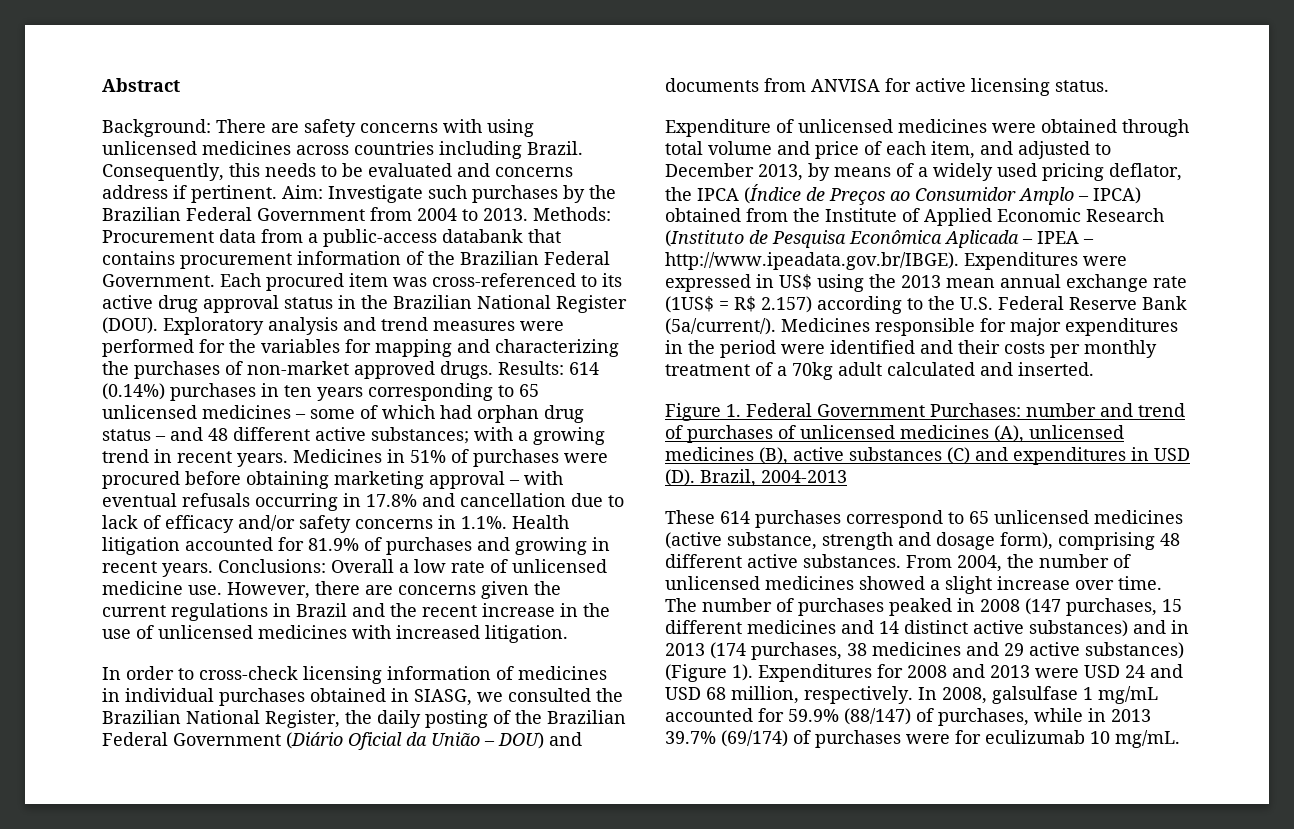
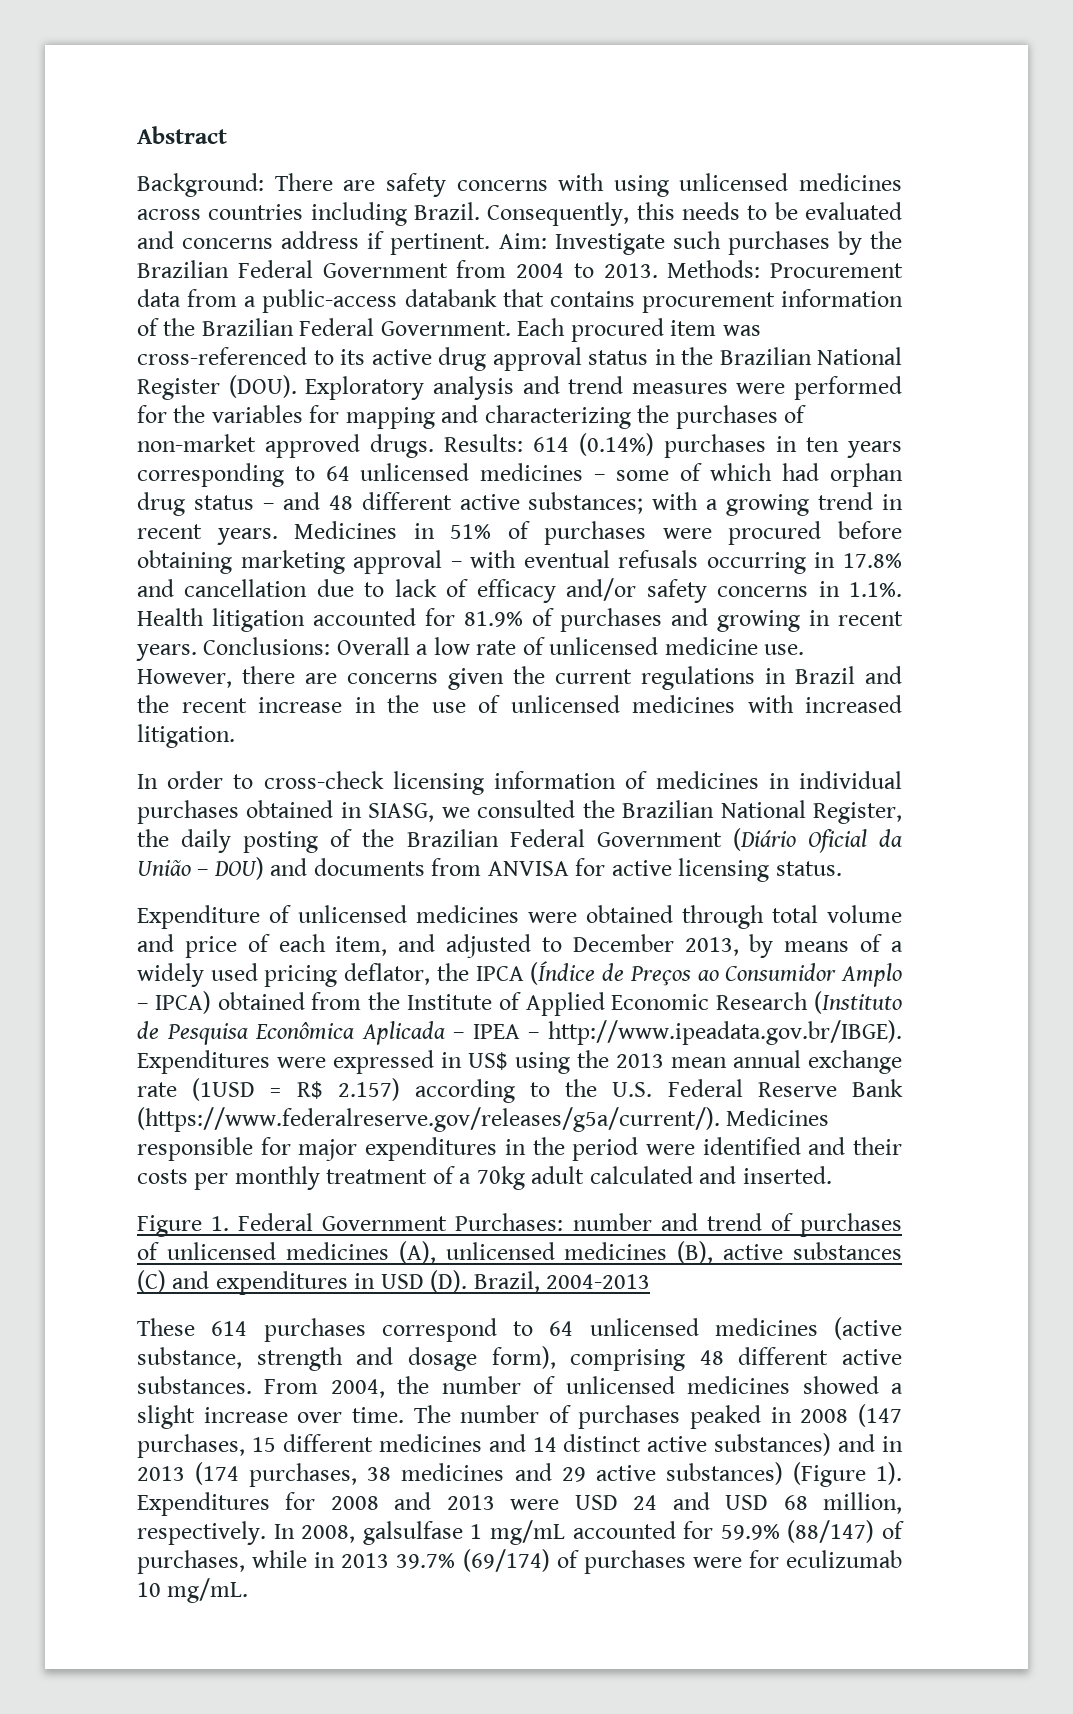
- Results: 614 (0.14%) purchases in ten years corresponding to 65 unlicensed medicines – some of which had orphan drug status – and 48 different active substances; with a growing trend in recent years.
+ Results: 614 (0.14%) purchases in ten years corresponding to 64 unlicensed medicines – some of which had orphan drug status – and 48 different active substances; with a growing trend in recent years.
- Expenditure of unlicensed medicines were obtained through total volume and price of each item, and adjusted to December 2013, by means of a widely used pricing deflator, the IPCA (Índice de Preços ao Consumidor Amplo – IPCA) obtained from the Institute of Applied Economic Research (Instituto de Pesquisa Econômica Aplicada – IPEA – http://www.ipeadata.gov.br/IBGE). Expenditures were expressed in US$ using the 2013 mean annual exchange rate (1US$ = R$ 2.157) according to the U.S. Federal Reserve Bank (5a/current/). Medicines responsible for major expenditures in the period were identified and their costs per monthly treatment of a 70kg adult calculated and inserted.
+ Expenditure of unlicensed medicines were obtained through total volume and price of each item, and adjusted to December 2013, by means of a widely used pricing deflator, the IPCA (Índice de Preços ao Consumidor Amplo – IPCA) obtained from the Institute of Applied Economic Research (Instituto de Pesquisa Econômica Aplicada – IPEA – http://www.ipeadata.gov.br/IBGE). Expenditures were expressed in US$ using the 2013 mean annual exchange rate (1USD = R$ 2.157) according to the U.S. Federal Reserve Bank (https://www.federalreserve.gov/releases/g5a/current/). Medicines responsible for major expenditures in the period were identified and their costs per monthly treatment of a 70kg adult calculated and inserted.
- These 614 purchases correspond to 65 unlicensed medicines (active substance, strength and dosage form), comprising 48 different active substances.
+ These 614 purchases correspond to 64 unlicensed medicines (active substance, strength and dosage form), comprising 48 different active substances.

